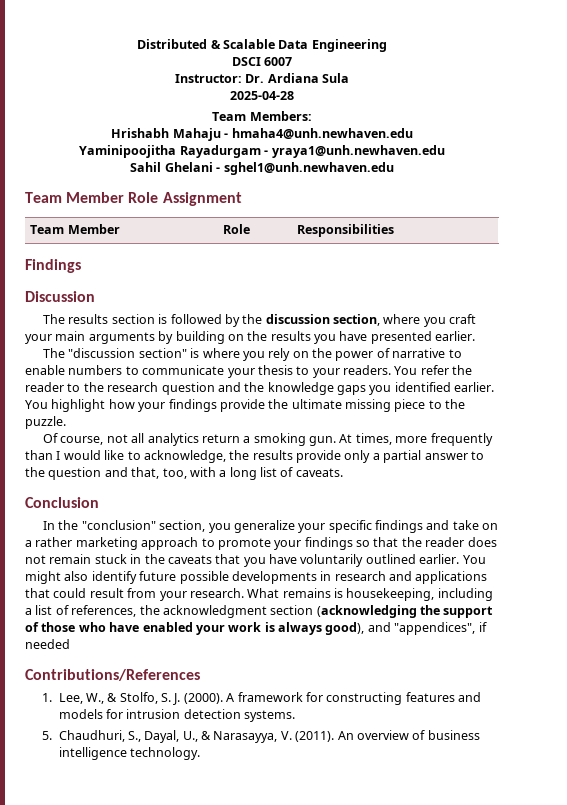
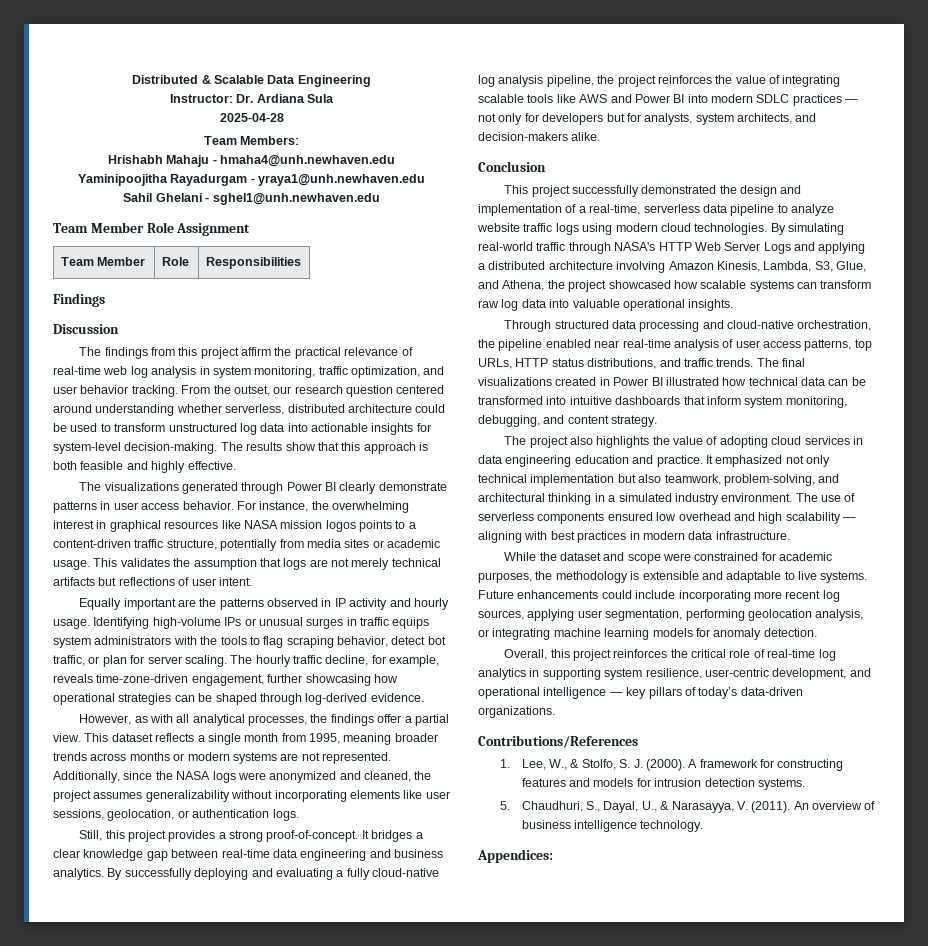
- DSCI 6007
- The results section is followed by the discussion section, where you craft your main arguments by building on the results you have presented earlier.
- The "discussion section" is where you rely on the power of narrative to enable numbers to communicate your thesis to your readers. You refer the reader to the research question and the knowledge gaps you identified earlier. You highlight how your findings provide the ultimate missing piece to the puzzle.
- Of course, not all analytics return a smoking gun. At times, more frequently than I would like to acknowledge, the results provide only a partial answer to the question and that, too, with a long list of caveats.
+ The findings from this project affirm the practical relevance of real-time web log analysis in system monitoring, traffic optimization, and user behavior tracking. From the outset, our research question centered around understanding whether serverless, distributed architecture could be used to transform unstructured log data into actionable insights for system-level decision-making. The results show that this approach is both feasible and highly effective.
+ The visualizations generated through Power BI clearly demonstrate patterns in user access behavior. For instance, the overwhelming interest in graphical resources like NASA mission logos points to a content-driven traffic structure, potentially from media sites or academic usage. This validates the assumption that logs are not merely technical artifacts but reflections of user intent.
+ Equally important are the patterns observed in IP activity and hourly usage. Identifying high-volume IPs or unusual surges in traffic equips system administrators with the tools to flag scraping behavior, detect bot traffic, or plan for server scaling. The hourly traffic decline, for example, reveals time-zone-driven engagement, further showcasing how operational strategies can be shaped through log-derived evidence.
+ However, as with all analytical processes, the findings offer a partial view. This dataset reflects a single month from 1995, meaning broader trends across months or modern systems are not represented. Additionally, since the NASA logs were anonymized and cleaned, the project assumes generalizability without incorporating elements like user sessions, geolocation, or authentication logs.
+ Still, this project provides a strong proof-of-concept. It bridges a clear knowledge gap between real-time data engineering and business analytics. By successfully deploying and evaluating a fully cloud-native log analysis pipeline, the project reinforces the value of integrating scalable tools like AWS and Power BI into modern SDLC practices — not only for developers but for analysts, system architects, and decision-makers alike.
  Conclusion
- In the "conclusion" section, you generalize your specific findings and take on a rather marketing approach to promote your findings so that the reader does not remain stuck in the caveats that you have voluntarily outlined earlier. You might also identify future possible developments in research and applications that could result from your research. What remains is housekeeping, including a list of references, the acknowledgment section (acknowledging the support of those who have enabled your work is always good), and "appendices", if needed
+ This project successfully demonstrated the design and implementation of a real-time, serverless data pipeline to analyze website traffic logs using modern cloud technologies. By simulating real-world traffic through NASA's HTTP Web Server Logs and applying a distributed architecture involving Amazon Kinesis, Lambda, S3, Glue, and Athena, the project showcased how scalable systems can transform raw log data into valuable operational insights.
+ Through structured data processing and cloud-native orchestration, the pipeline enabled near real-time analysis of user access patterns, top URLs, HTTP status distributions, and traffic trends. The final visualizations created in Power BI illustrated how technical data can be transformed into intuitive dashboards that inform system monitoring, debugging, and content strategy.
+ The project also highlights the value of adopting cloud services in data engineering education and practice. It emphasized not only technical implementation but also teamwork, problem-solving, and architectural thinking in a simulated industry environment. The use of serverless components ensured low overhead and high scalability — aligning with best practices in modern data infrastructure.
+ While the dataset and scope were constrained for academic purposes, the methodology is extensible and adaptable to live systems. Future enhancements could include incorporating more recent log sources, applying user segmentation, performing geolocation analysis, or integrating machine learning models for anomaly detection.
+ Overall, this project reinforces the critical role of real-time log analytics in supporting system resilience, user-centric development, and operational intelligence — key pillars of today’s data-driven organizations.
+ Appendices:

